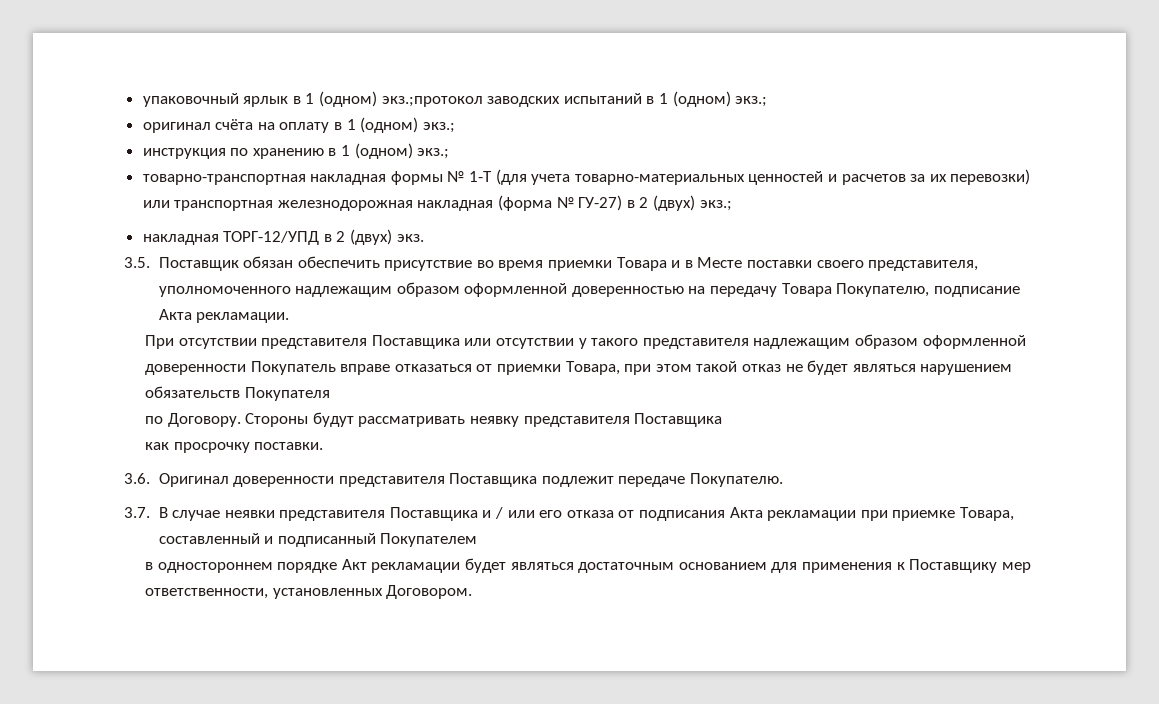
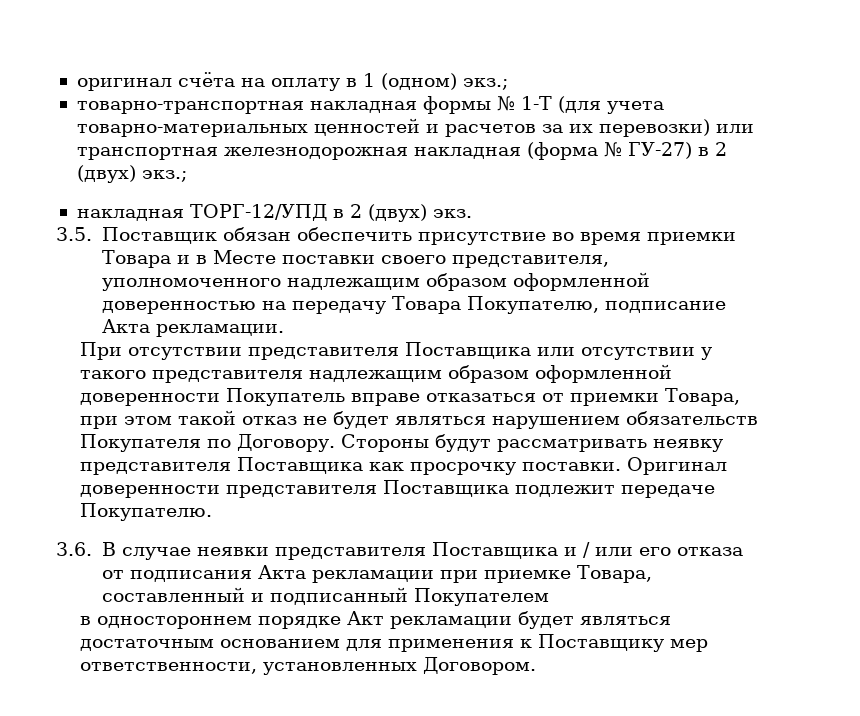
- упаковочный ярлык в 1 (одном) экз.;протокол заводских испытаний в 1 (одном) экз.;
- инструкция по хранению в 1 (одном) экз.;
- При отсутствии представителя Поставщика или отсутствии у такого представителя надлежащим образом оформленной доверенности Покупатель вправе отказаться от приемки Товара, при этом такой отказ не будет являться нарушением обязательств Покупателя
- по Договору.
+ При отсутствии представителя Поставщика или отсутствии у такого представителя надлежащим образом оформленной доверенности Покупатель вправе отказаться от приемки Товара, при этом такой отказ не будет являться нарушением обязательств Покупателя по Договору.
- Стороны будут рассматривать неявку представителя Поставщика
- как просрочку поставки.
- 3.6. Оригинал доверенности представителя Поставщика подлежит передаче Покупателю.
+ Стороны будут рассматривать неявку представителя Поставщика как просрочку поставки. Оригинал доверенности представителя Поставщика подлежит передаче Покупателю.
- 3.7. В случае неявки представителя Поставщика и / или его отказа от подписания Акта рекламации при приемке Товара, составленный и подписанный Покупателем
+ 3.6. В случае неявки представителя Поставщика и / или его отказа от подписания Акта рекламации при приемке Товара, составленный и подписанный Покупателем

